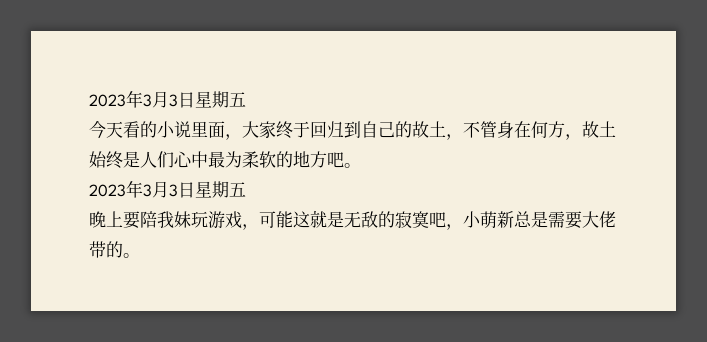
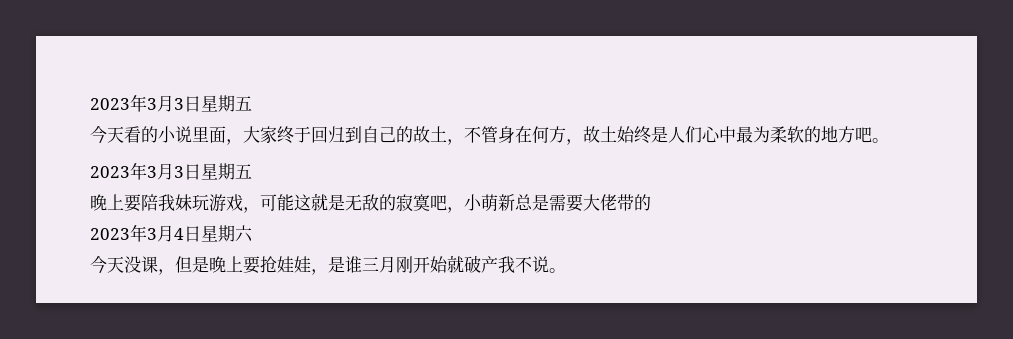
- 晚上要陪我妹玩游戏，可能这就是无敌的寂寞吧，小萌新总是需要大佬带的。
+ 晚上要陪我妹玩游戏，可能这就是无敌的寂寞吧，小萌新总是需要大佬带的
+ 2023年3月4日星期六
+ 今天没课，但是晚上要抢娃娃，是谁三月刚开始就破产我不说。

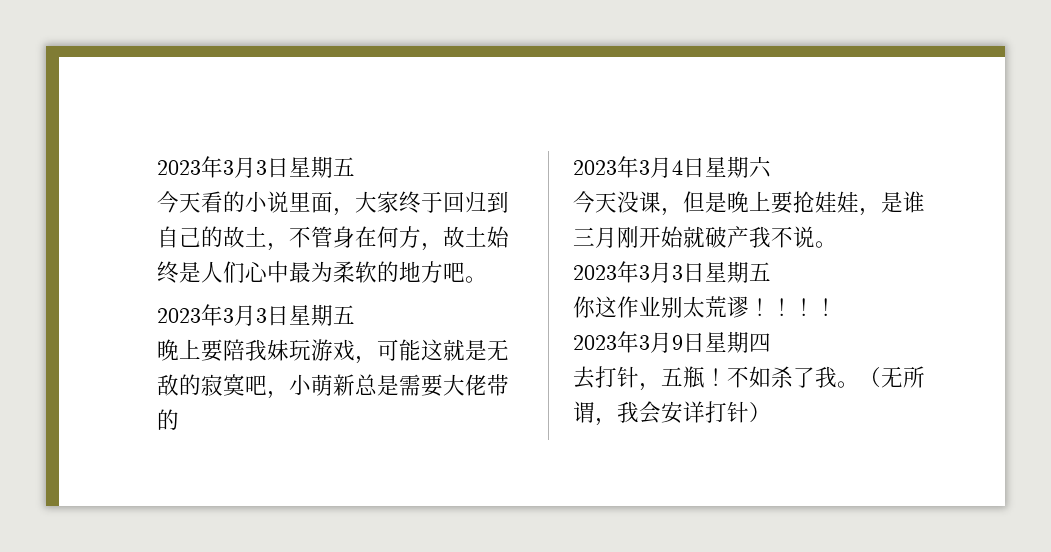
  今天没课，但是晚上要抢娃娃，是谁三月刚开始就破产我不说。
+ 2023年3月3日星期五
+ 你这作业别太荒谬！！！！
+ 2023年3月9日星期四
+ 去打针，五瓶！不如杀了我。（无所谓，我会安详打针）

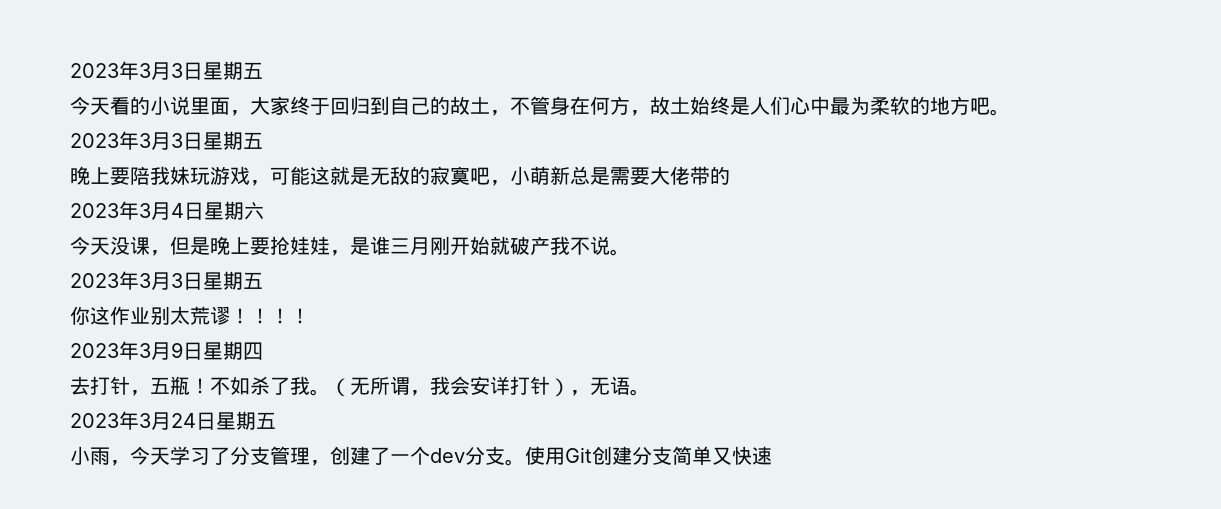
- （无所谓，我会安详打针）
+ （无所谓，我会安详打针），无语。
+ 2023年3月24日星期五
+ 小雨，今天学习了分支管理，创建了一个dev分支。使用Git创建分支简单又快速

